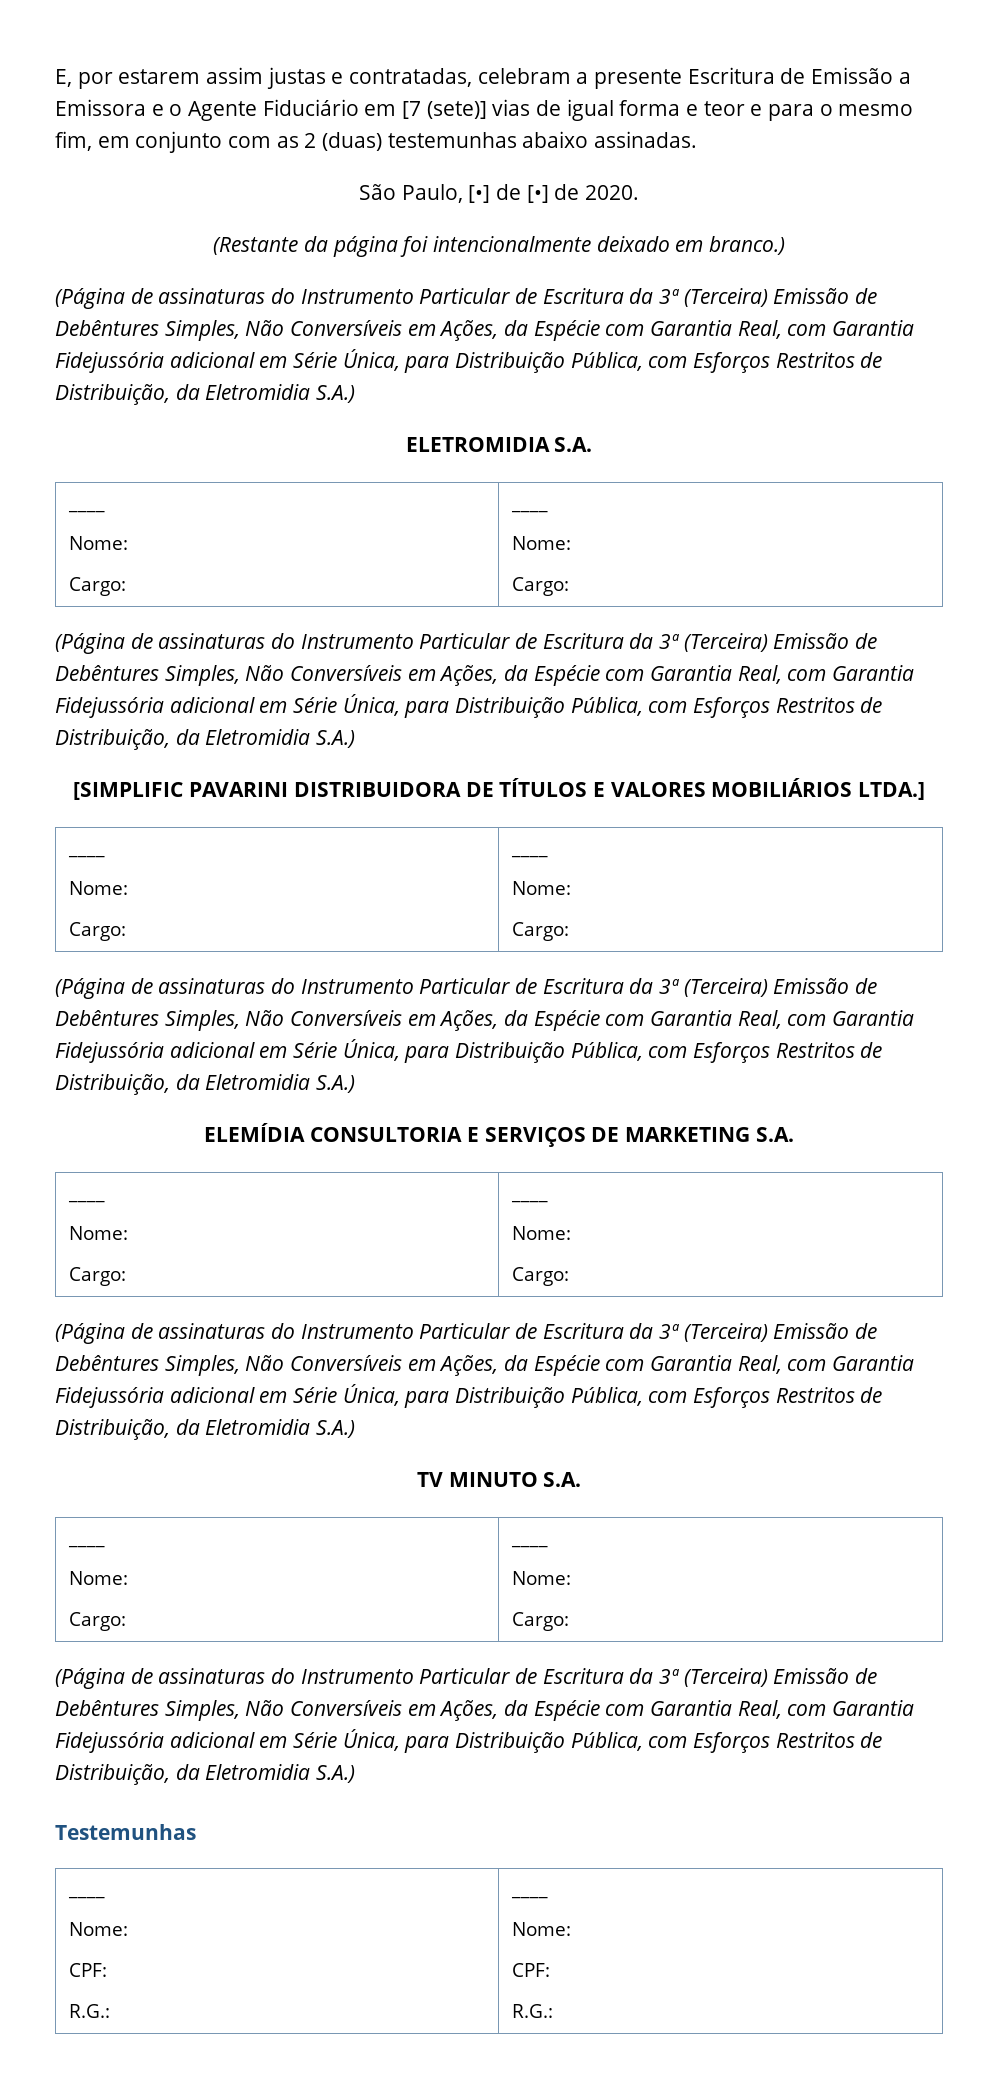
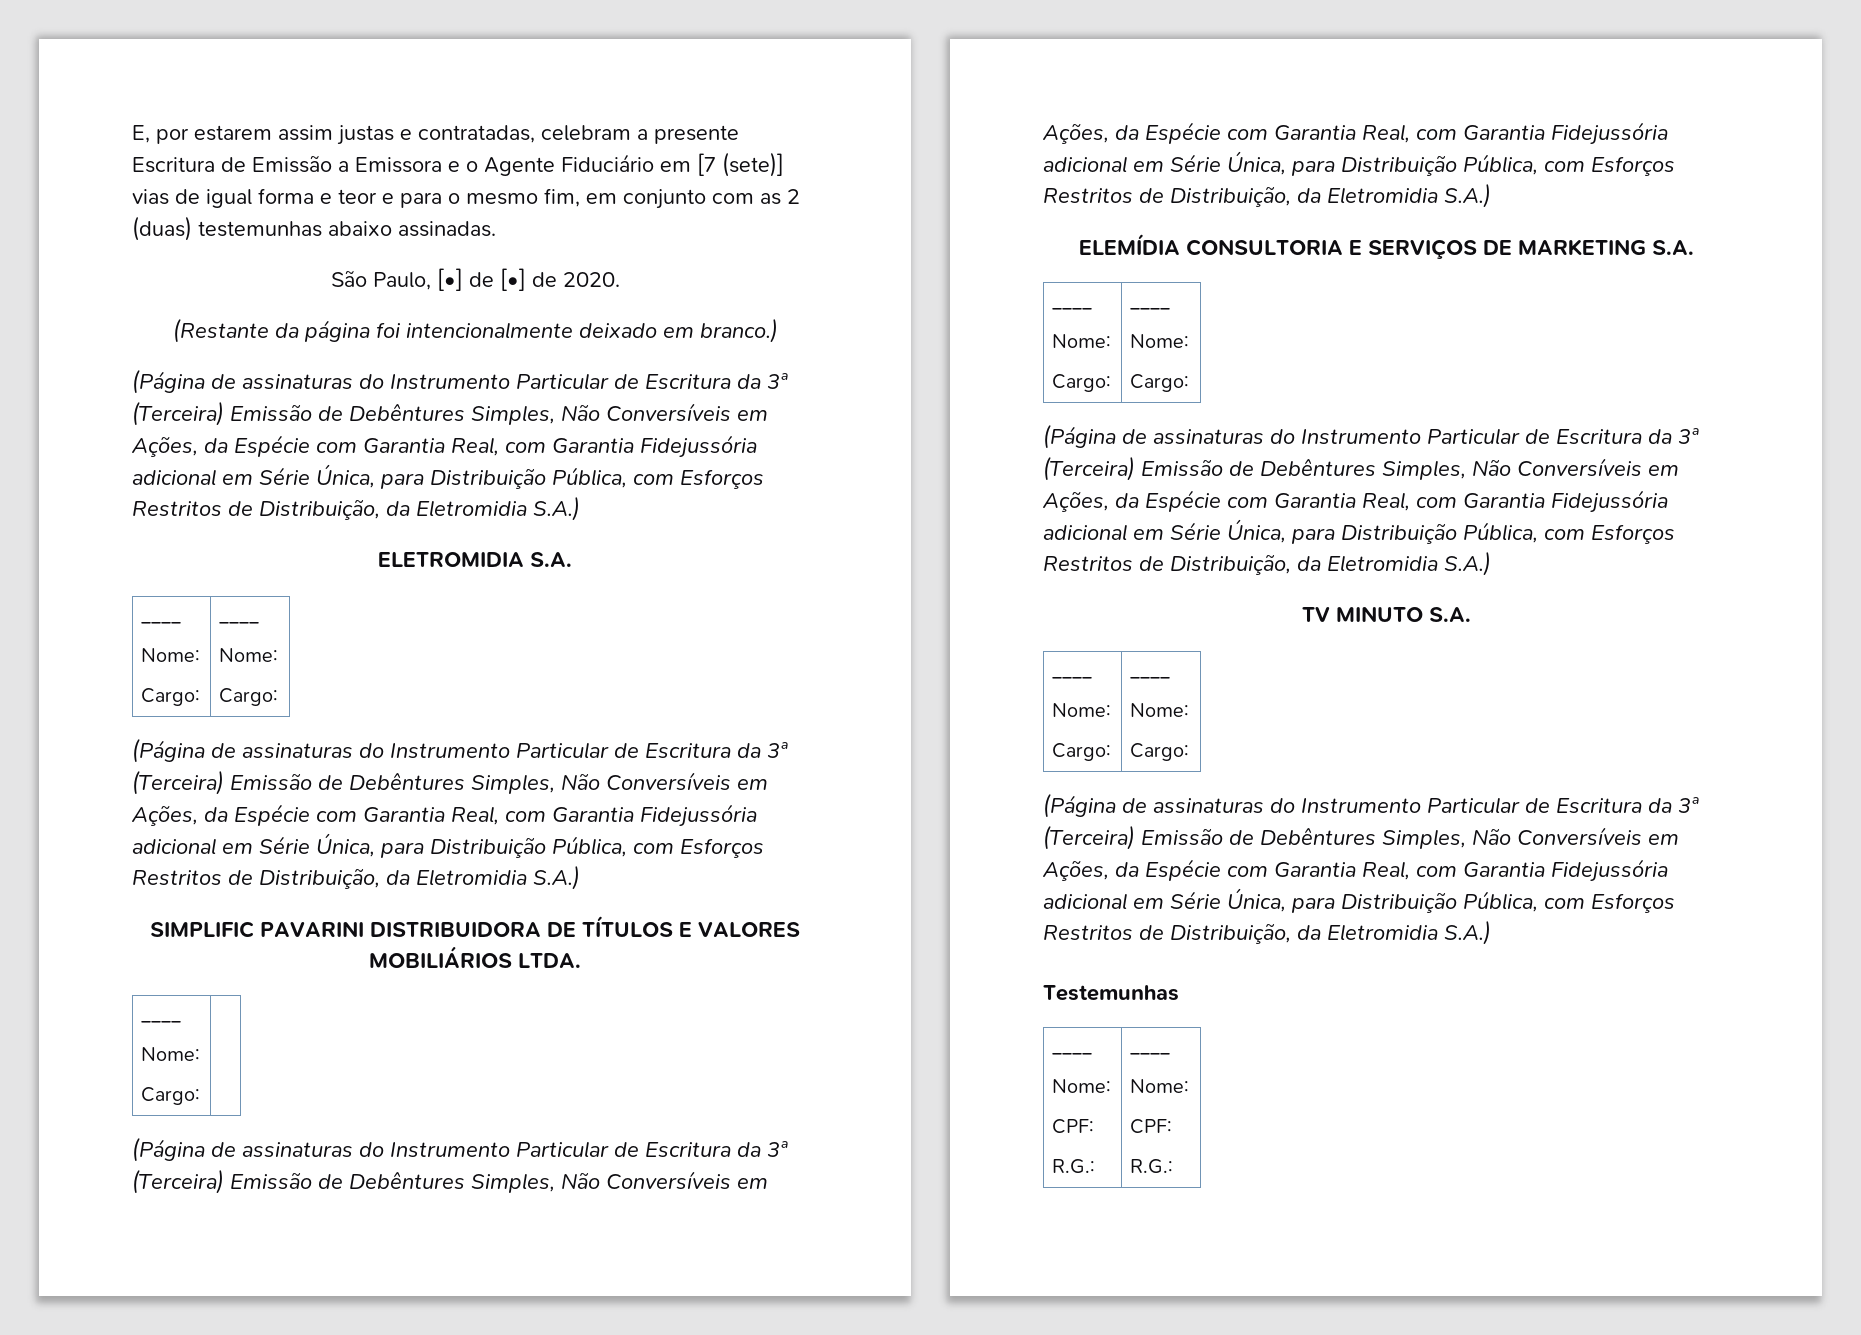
- [SIMPLIFIC PAVARINI DISTRIBUIDORA DE TÍTULOS E VALORES MOBILIÁRIOS LTDA.]
+ SIMPLIFIC PAVARINI DISTRIBUIDORA DE TÍTULOS E VALORES MOBILIÁRIOS LTDA.
  ____
  Nome:
- Cargo: | ____
- Nome:
- Cargo:
+ Cargo: |

